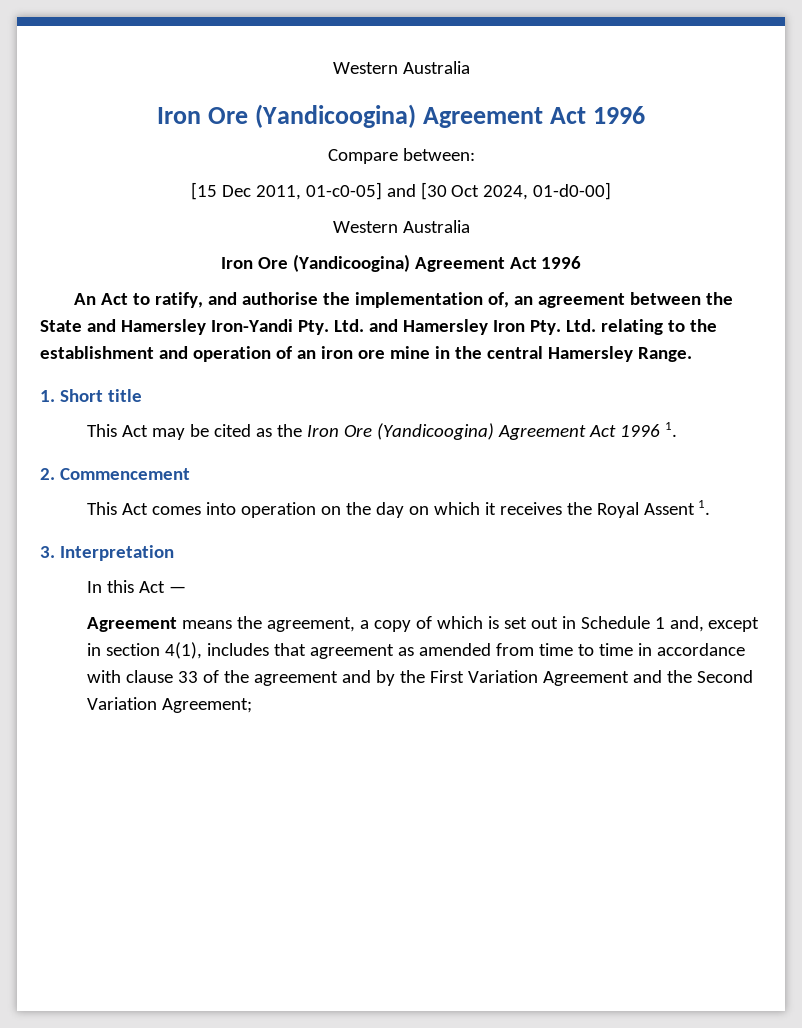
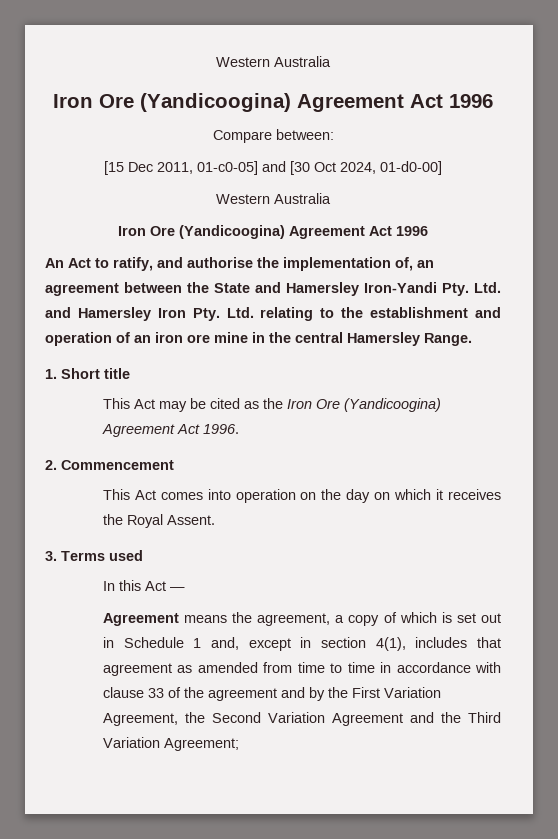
- This Act may be cited as the Iron Ore (Yandicoogina) Agreement Act 1996 1.
+ This Act may be cited as the Iron Ore (Yandicoogina) Agreement Act 1996.
- This Act comes into operation on the day on which it receives the Royal Assent 1.
+ This Act comes into operation on the day on which it receives the Royal Assent.
- 3. Interpretation
+ 3. Terms used
- Agreement means the agreement, a copy of which is set out in Schedule 1 and, except in section 4(1), includes that agreement as amended from time to time in accordance with clause 33 of the agreement and by the First Variation Agreement and the Second Variation Agreement;
+ Agreement means the agreement, a copy of which is set out in Schedule 1 and, except in section 4(1), includes that agreement as amended from time to time in accordance with clause 33 of the agreement and by the First Variation Agreement, the Second Variation Agreement and the Third Variation Agreement;

